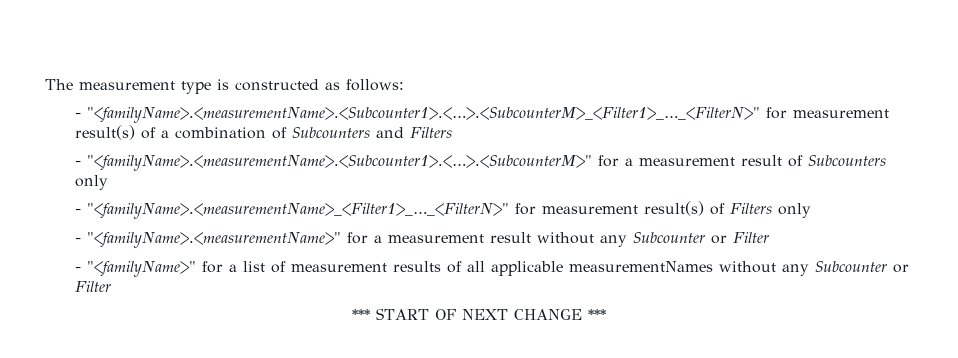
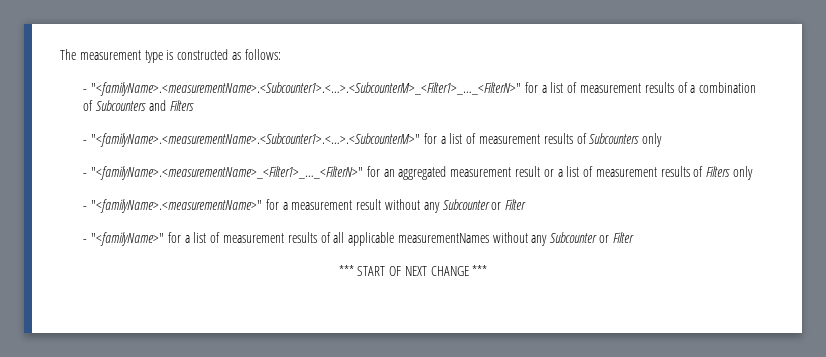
- - "<familyName>.<measurementName>.<Subcounter1>.<…>.<SubcounterM>_<Filter1>_…_<FilterN>" for measurement result(s) of a combination of Subcounters and Filters
+ - "<familyName>.<measurementName>.<Subcounter1>.<…>.<SubcounterM>_<Filter1>_…_<FilterN>" for a list of measurement results of a combination of Subcounters and Filters
- - "<familyName>.<measurementName>.<Subcounter1>.<…>.<SubcounterM>" for a measurement result of Subcounters only
+ - "<familyName>.<measurementName>.<Subcounter1>.<…>.<SubcounterM>" for a list of measurement results of Subcounters only
- - "<familyName>.<measurementName>_<Filter1>_…_<FilterN>" for measurement result(s) of Filters only
+ - "<familyName>.<measurementName>_<Filter1>_…_<FilterN>" for an aggregated measurement result or a list of measurement results of Filters only

